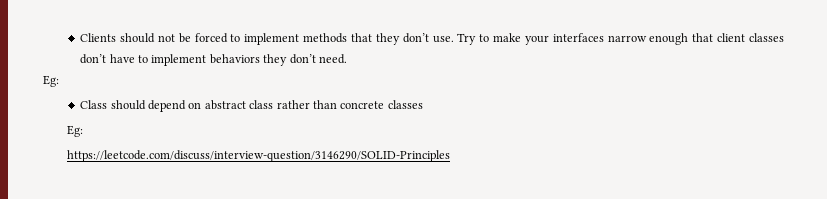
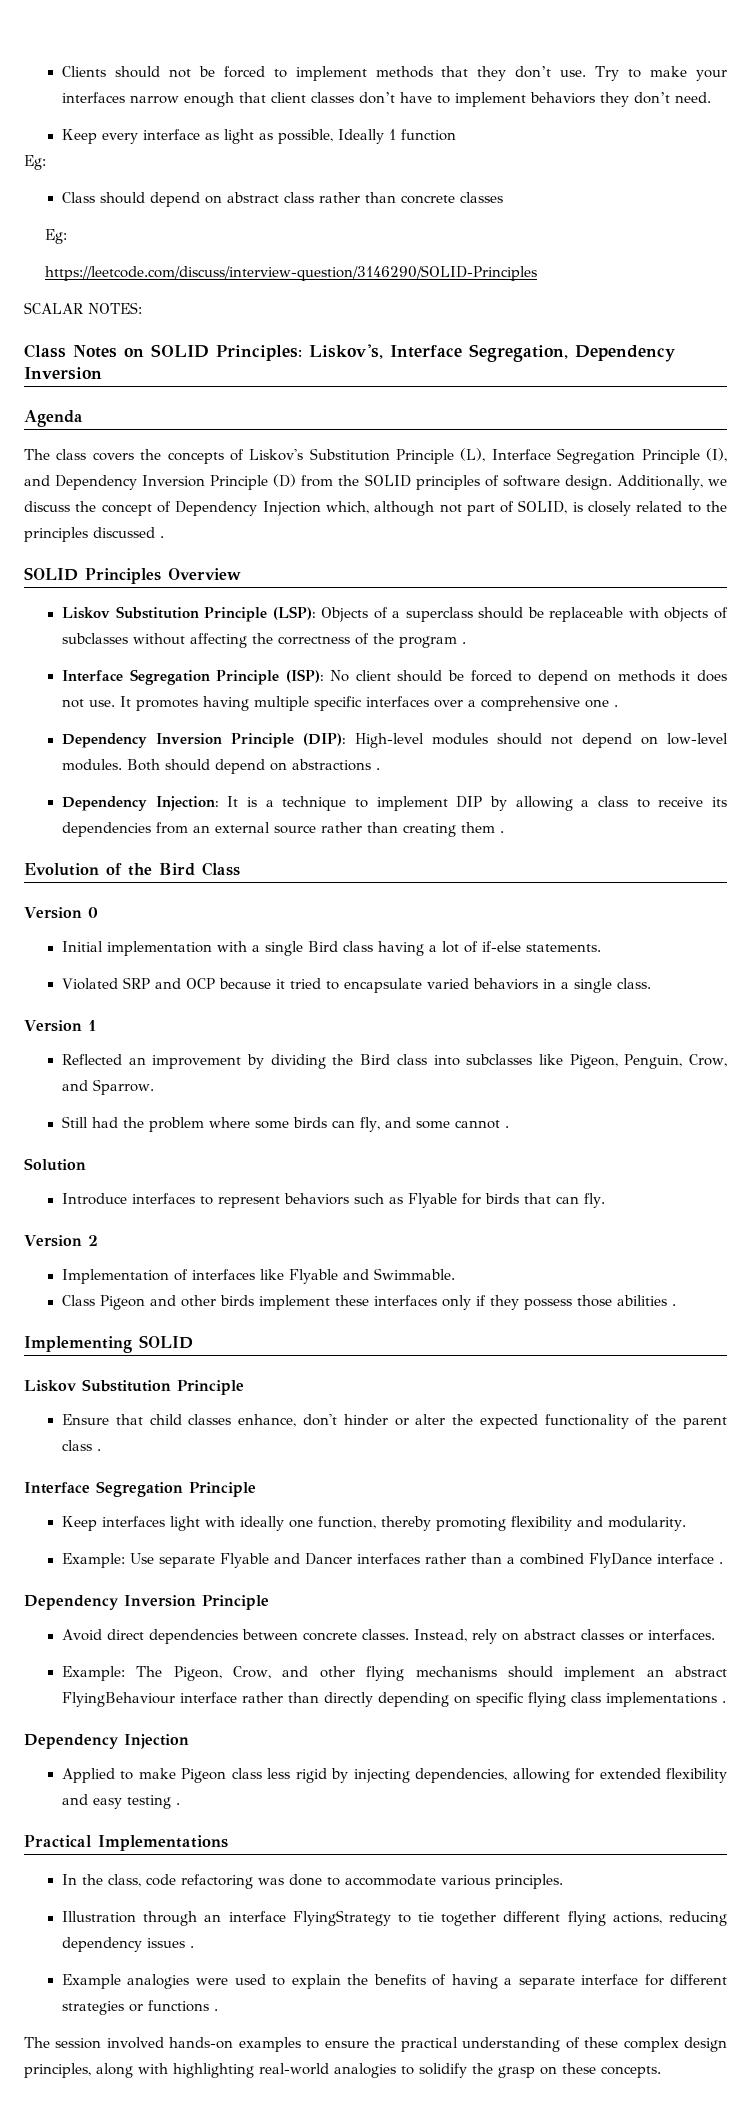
+ Keep every interface as light as possible, Ideally 1 function
+ SCALAR NOTES:
+ Class Notes on SOLID Principles: Liskov's, Interface Segregation, Dependency Inversion
+ Agenda
+ The class covers the concepts of Liskov's Substitution Principle (L), Interface Segregation Principle (I), and Dependency Inversion Principle (D) from the SOLID principles of software design. Additionally, we discuss the concept of Dependency Injection which, although not part of SOLID, is closely related to the principles discussed .
+ SOLID Principles Overview
+ Liskov Substitution Principle (LSP): Objects of a superclass should be replaceable with objects of subclasses without affecting the correctness of the program .
+ Interface Segregation Principle (ISP): No client should be forced to depend on methods it does not use. It promotes having multiple specific interfaces over a comprehensive one .
+ Dependency Inversion Principle (DIP): High-level modules should not depend on low-level modules. Both should depend on abstractions .
+ Dependency Injection: It is a technique to implement DIP by allowing a class to receive its dependencies from an external source rather than creating them .
+ Evolution of the Bird Class
+ Version 0
+ Initial implementation with a single Bird class having a lot of if-else statements.
+ Violated SRP and OCP because it tried to encapsulate varied behaviors in a single class.
+ Version 1
+ Reflected an improvement by dividing the Bird class into subclasses like Pigeon, Penguin, Crow, and Sparrow.
+ Still had the problem where some birds can fly, and some cannot .
+ Solution
+ Introduce interfaces to represent behaviors such as Flyable for birds that can fly.
+ Version 2
+ Implementation of interfaces like Flyable and Swimmable.
+ Class Pigeon and other birds implement these interfaces only if they possess those abilities .
+ Implementing SOLID
+ Liskov Substitution Principle
+ Ensure that child classes enhance, don't hinder or alter the expected functionality of the parent class .
+ Interface Segregation Principle
+ Keep interfaces light with ideally one function, thereby promoting flexibility and modularity.
+ Example: Use separate Flyable and Dancer interfaces rather than a combined FlyDance interface .
+ Dependency Inversion Principle
+ Avoid direct dependencies between concrete classes. Instead, rely on abstract classes or interfaces.
+ Example: The Pigeon, Crow, and other flying mechanisms should implement an abstract FlyingBehaviour interface rather than directly depending on specific flying class implementations .
+ Dependency Injection
+ Applied to make Pigeon class less rigid by injecting dependencies, allowing for extended flexibility and easy testing .
+ Practical Implementations
+ In the class, code refactoring was done to accommodate various principles.
+ Illustration through an interface FlyingStrategy to tie together different flying actions, reducing dependency issues .
+ Example analogies were used to explain the benefits of having a separate interface for different strategies or functions .
+ The session involved hands-on examples to ensure the practical understanding of these complex design principles, along with highlighting real-world analogies to solidify the grasp on these concepts.

